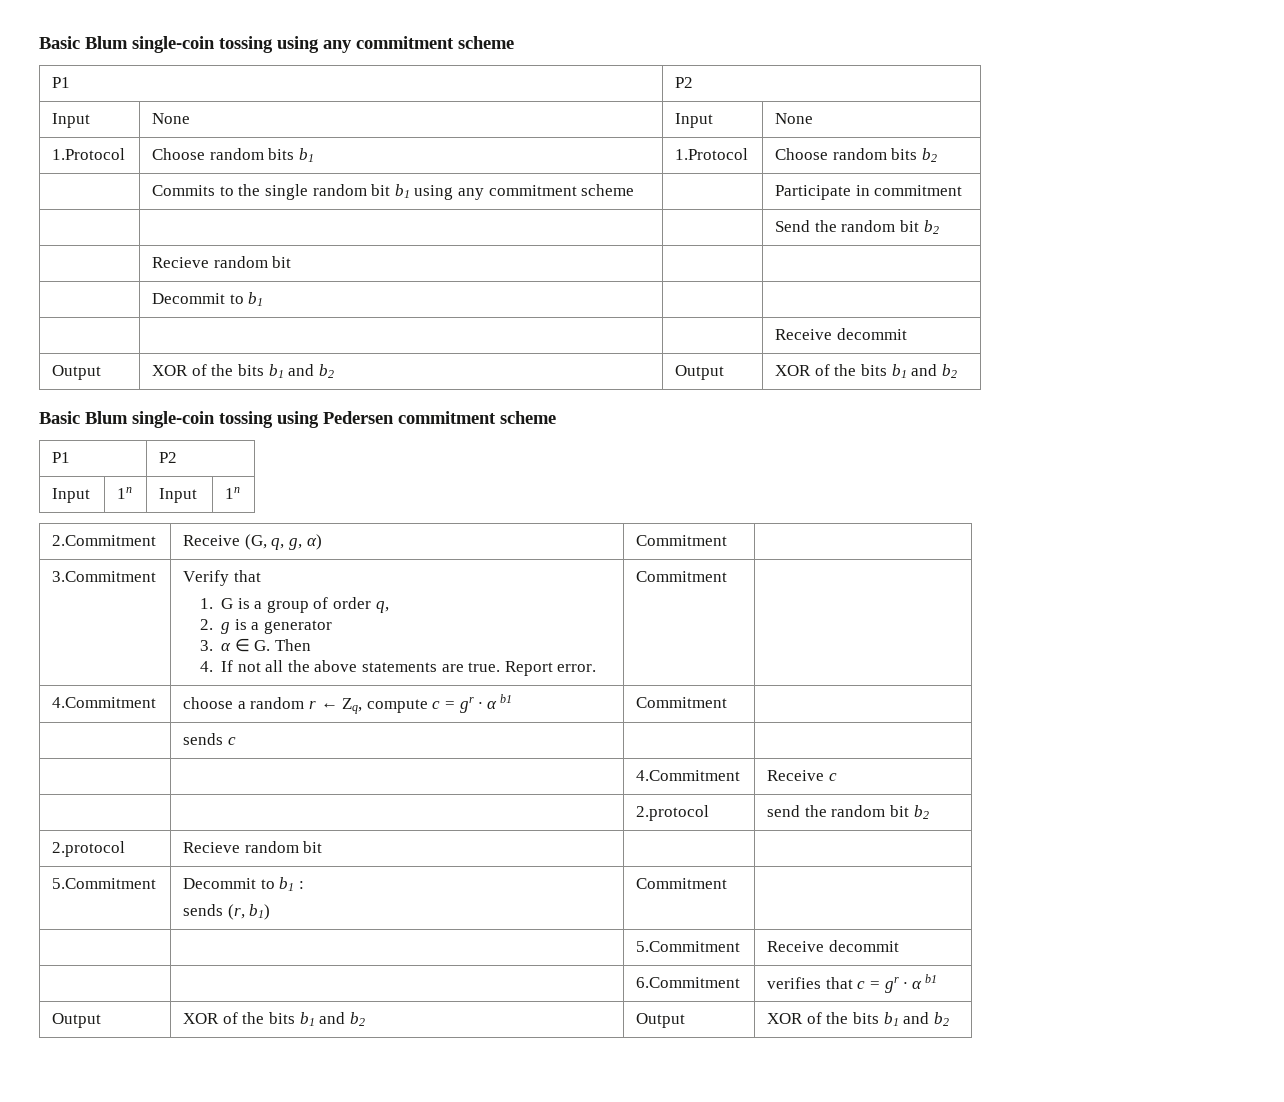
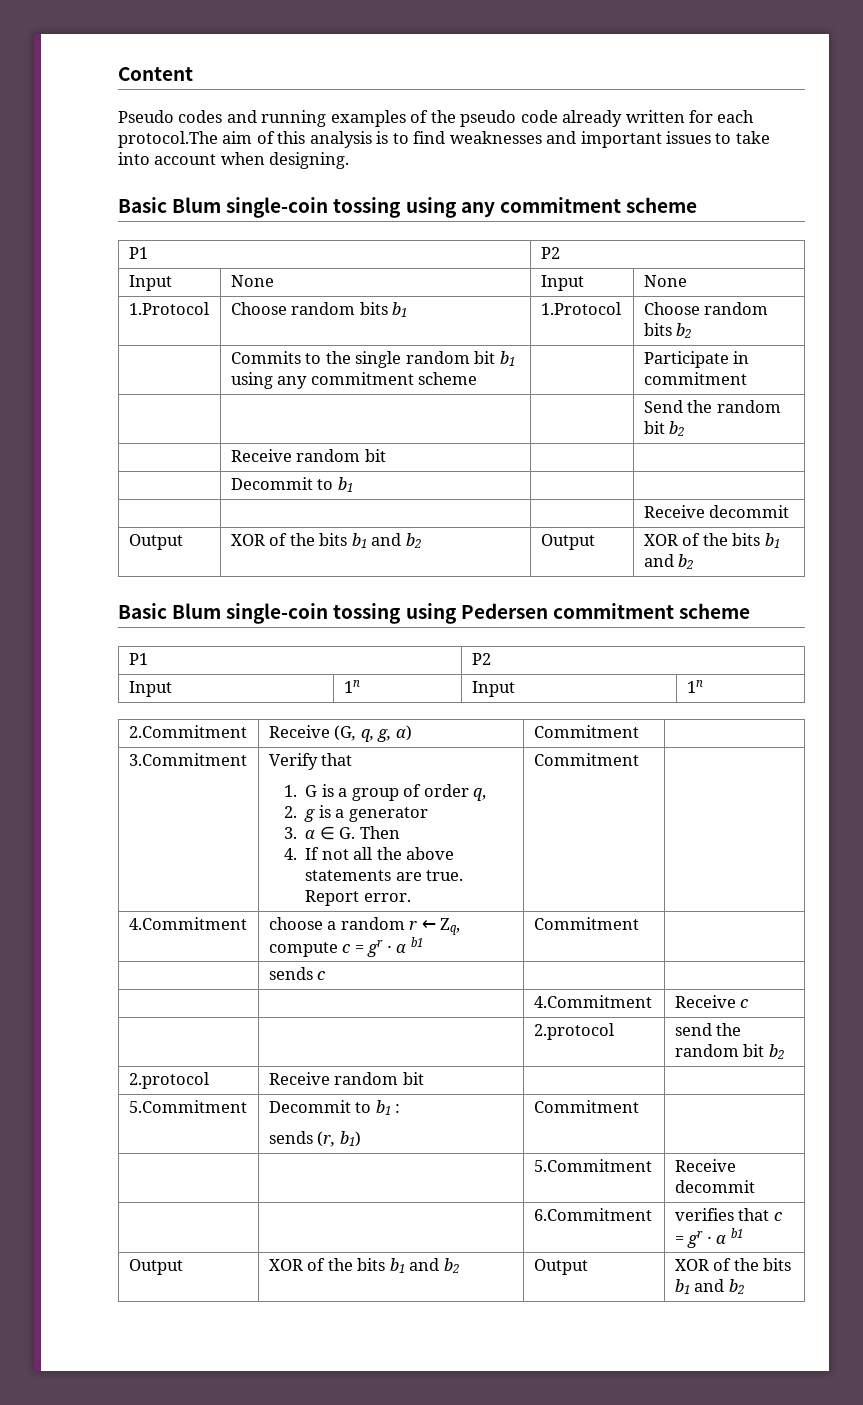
+ Content
+ Pseudo codes and running examples of the pseudo code already written for each protocol.The aim of this analysis is to find weaknesses and important issues to take into account when designing.
  | | | Send the random bit b2
- | Recieve random bit | |
+ | Receive random bit | |
- 2.protocol | Recieve random bit | |
+ 2.protocol | Receive random bit | |

